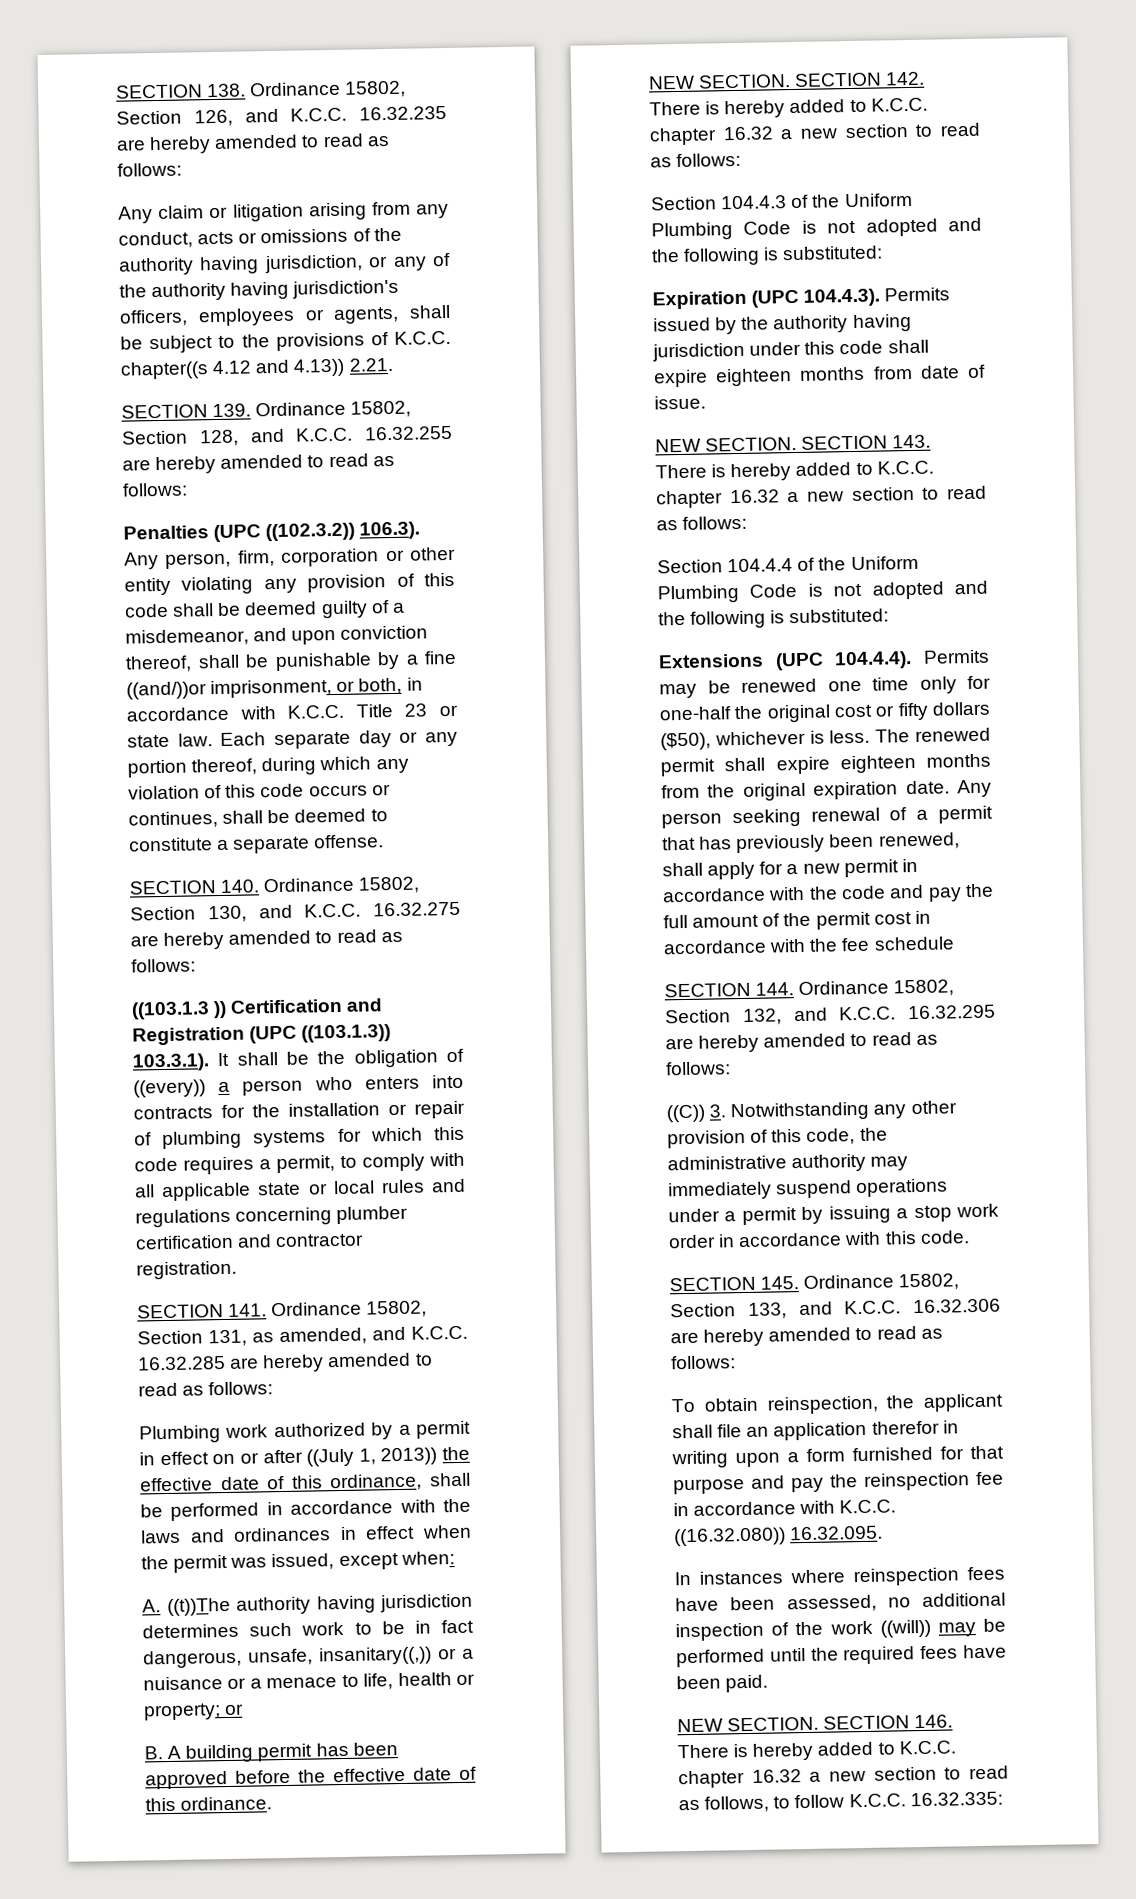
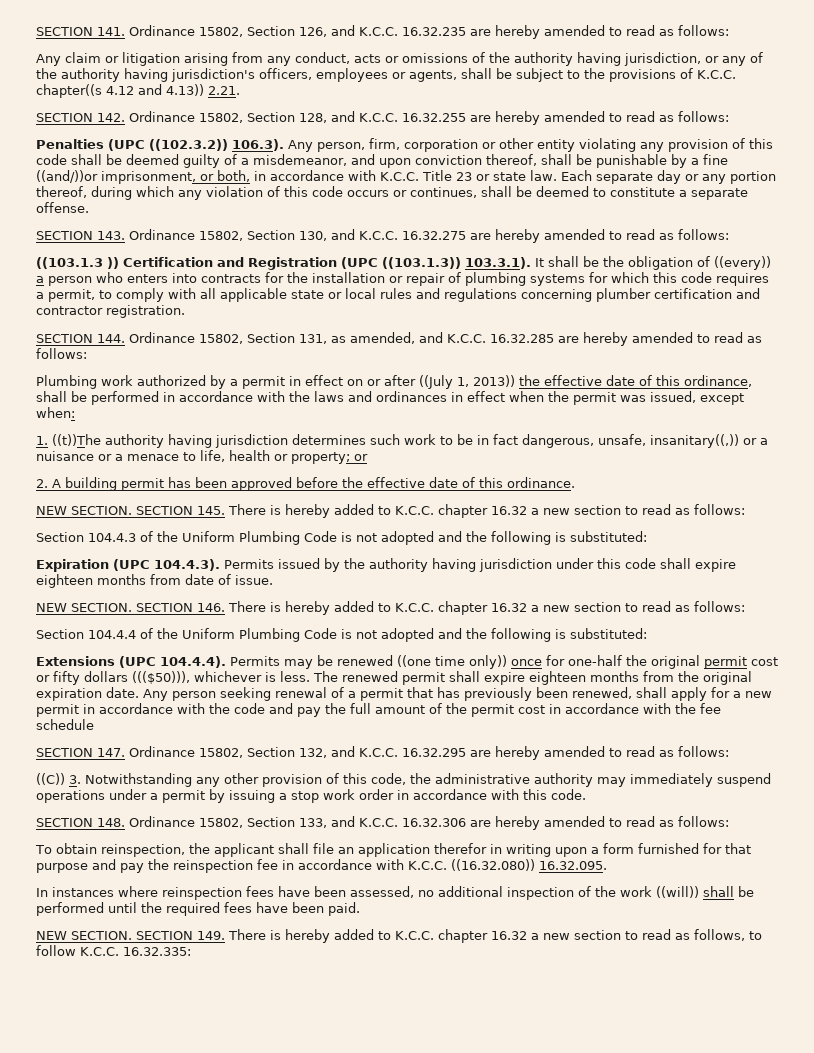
- SECTION 138. Ordinance 15802, Section 126, and K.C.C. 16.32.235 are hereby amended to read as follows:
+ SECTION 141. Ordinance 15802, Section 126, and K.C.C. 16.32.235 are hereby amended to read as follows:
- SECTION 139. Ordinance 15802, Section 128, and K.C.C. 16.32.255 are hereby amended to read as follows:
+ SECTION 142. Ordinance 15802, Section 128, and K.C.C. 16.32.255 are hereby amended to read as follows:
- SECTION 140. Ordinance 15802, Section 130, and K.C.C. 16.32.275 are hereby amended to read as follows:
+ SECTION 143. Ordinance 15802, Section 130, and K.C.C. 16.32.275 are hereby amended to read as follows:
- SECTION 141. Ordinance 15802, Section 131, as amended, and K.C.C. 16.32.285 are hereby amended to read as follows:
+ SECTION 144. Ordinance 15802, Section 131, as amended, and K.C.C. 16.32.285 are hereby amended to read as follows:
- A. ((t))The authority having jurisdiction determines such work to be in fact dangerous, unsafe, insanitary((,)) or a nuisance or a menace to life, health or property; or
+ 1. ((t))The authority having jurisdiction determines such work to be in fact dangerous, unsafe, insanitary((,)) or a nuisance or a menace to life, health or property; or
- B. A building permit has been approved before the effective date of this ordinance.
+ 2. A building permit has been approved before the effective date of this ordinance.
- SECTION 142. There is hereby added to K.C.C. chapter 16.32 a new section to read as follows:
+ SECTION 145. There is hereby added to K.C.C. chapter 16.32 a new section to read as follows:
- SECTION 143. There is hereby added to K.C.C. chapter 16.32 a new section to read as follows:
+ SECTION 146. There is hereby added to K.C.C. chapter 16.32 a new section to read as follows:
- Extensions (UPC 104.4.4). Permits may be renewed one time only for one-half the original cost or fifty dollars ($50), whichever is less.
+ Extensions (UPC 104.4.4). Permits may be renewed ((one time only)) once for one-half the original permit cost or fifty dollars ((($50))), whichever is less.
- SECTION 144. Ordinance 15802, Section 132, and K.C.C. 16.32.295 are hereby amended to read as follows:
+ SECTION 147. Ordinance 15802, Section 132, and K.C.C. 16.32.295 are hereby amended to read as follows:
- SECTION 145. Ordinance 15802, Section 133, and K.C.C. 16.32.306 are hereby amended to read as follows:
+ SECTION 148. Ordinance 15802, Section 133, and K.C.C. 16.32.306 are hereby amended to read as follows:
- In instances where reinspection fees have been assessed, no additional inspection of the work ((will)) may be performed until the required fees have been paid.
+ In instances where reinspection fees have been assessed, no additional inspection of the work ((will)) shall be performed until the required fees have been paid.
- SECTION 146. There is hereby added to K.C.C. chapter 16.32 a new section to read as follows, to follow K.C.C. 16.32.335:
+ SECTION 149. There is hereby added to K.C.C. chapter 16.32 a new section to read as follows, to follow K.C.C. 16.32.335:

